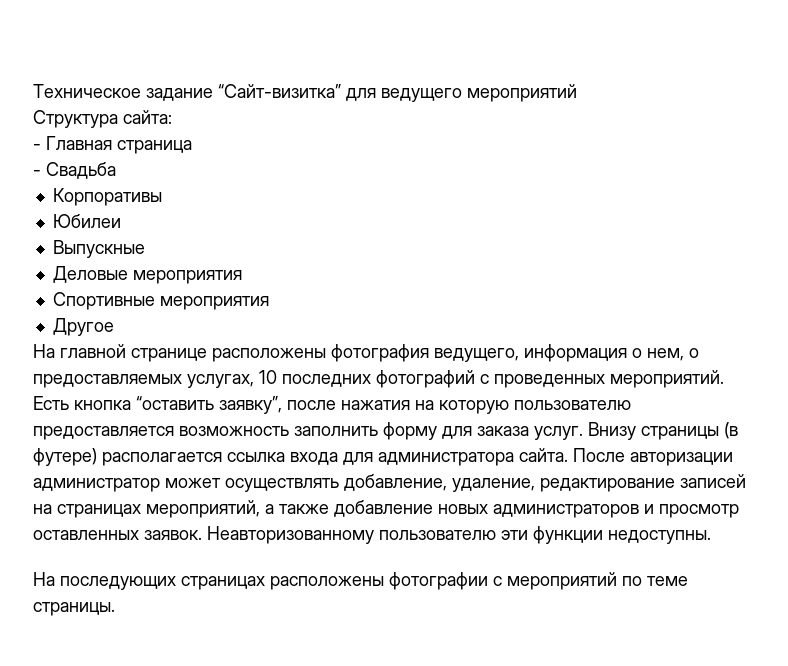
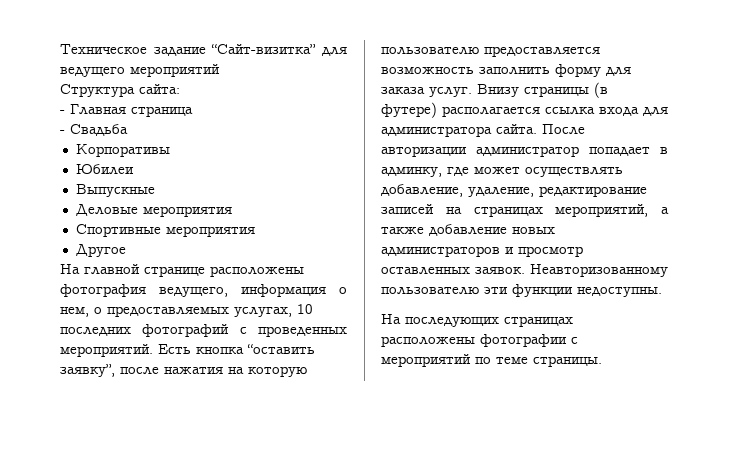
- После авторизации администратор может осуществлять добавление, удаление, редактирование записей на страницах мероприятий, а также добавление новых администраторов и просмотр оставленных заявок.
+ После авторизации администратор попадает в админку, где может осуществлять добавление, удаление, редактирование записей на страницах мероприятий, а также добавление новых администраторов и просмотр оставленных заявок.

